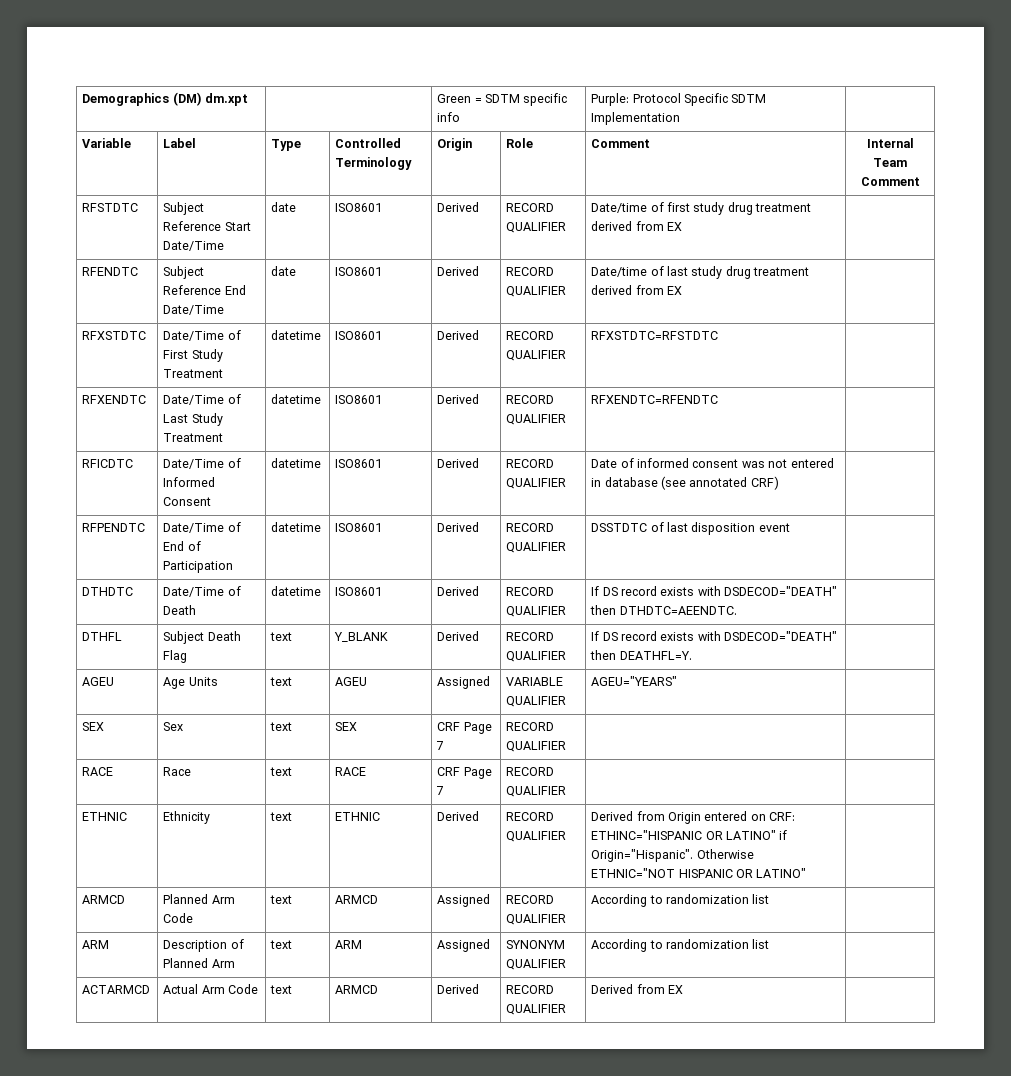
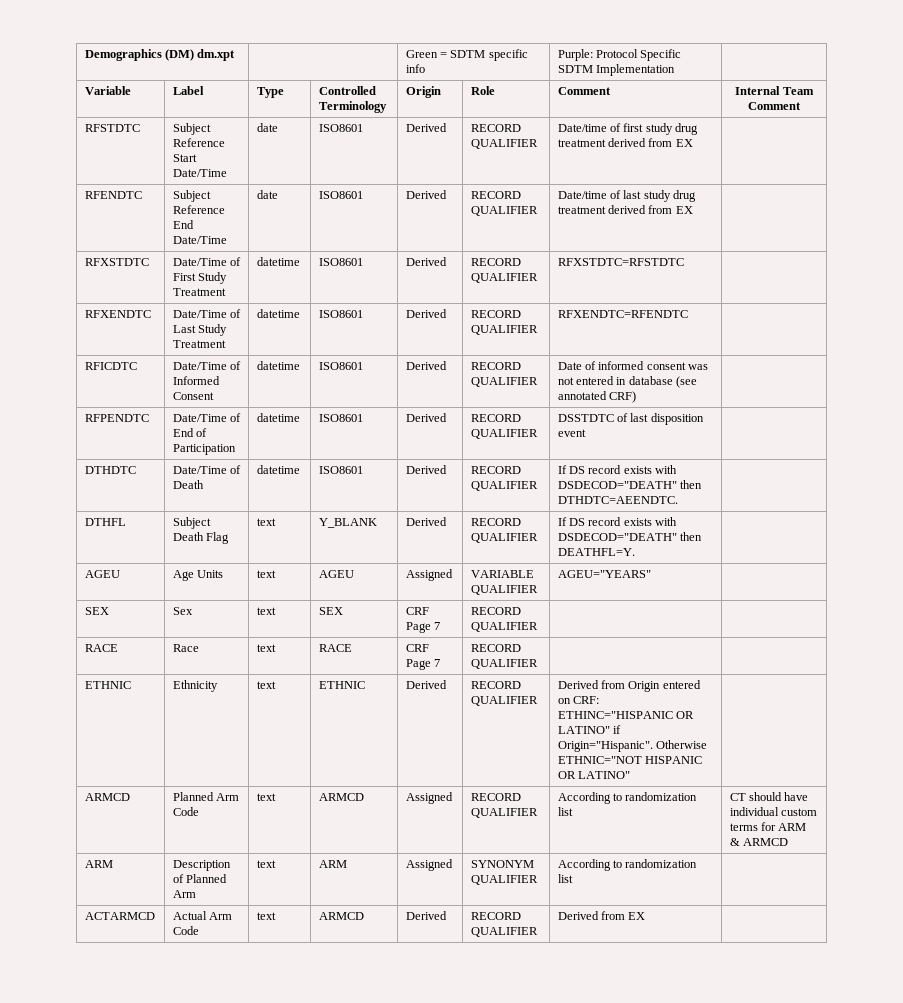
- ARMCD | Planned Arm Code | text | ARMCD | Assigned | RECORD QUALIFIER | According to randomization list |
+ ARMCD | Planned Arm Code | text | ARMCD | Assigned | RECORD QUALIFIER | According to randomization list | CT should have individual custom terms for ARM & ARMCD

